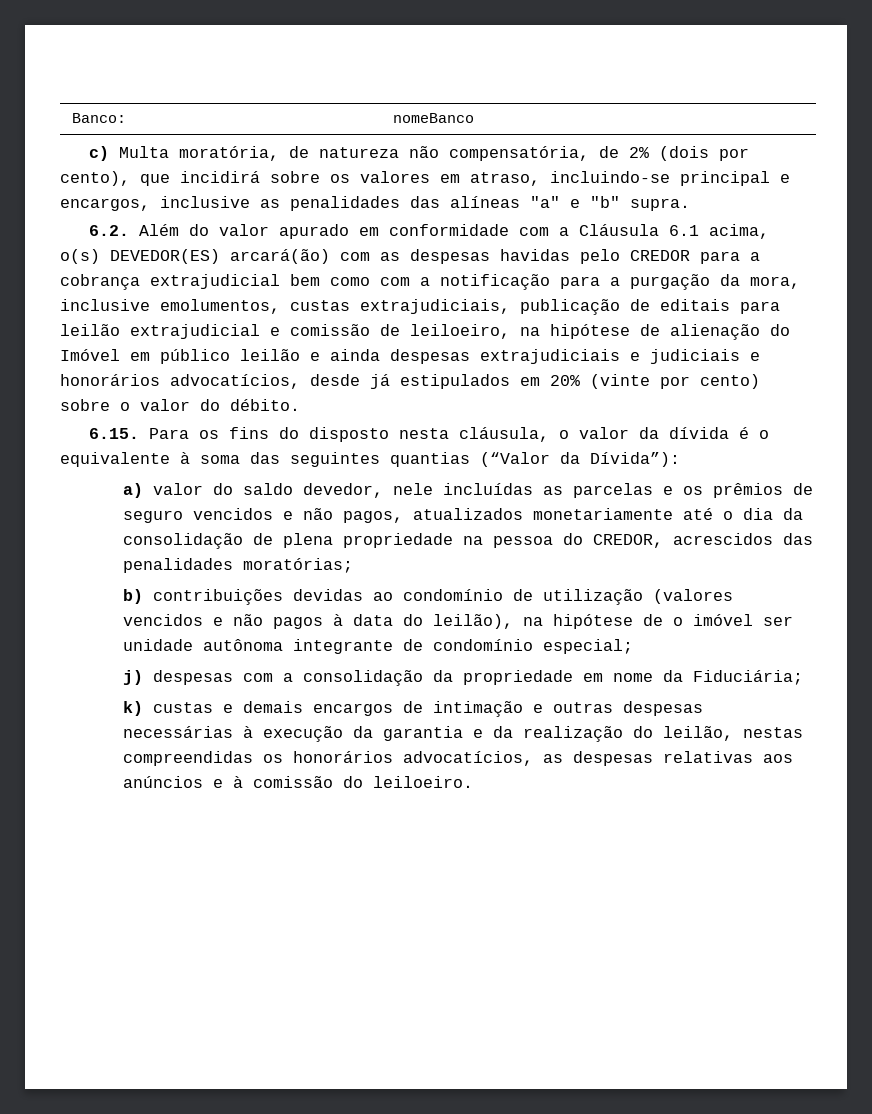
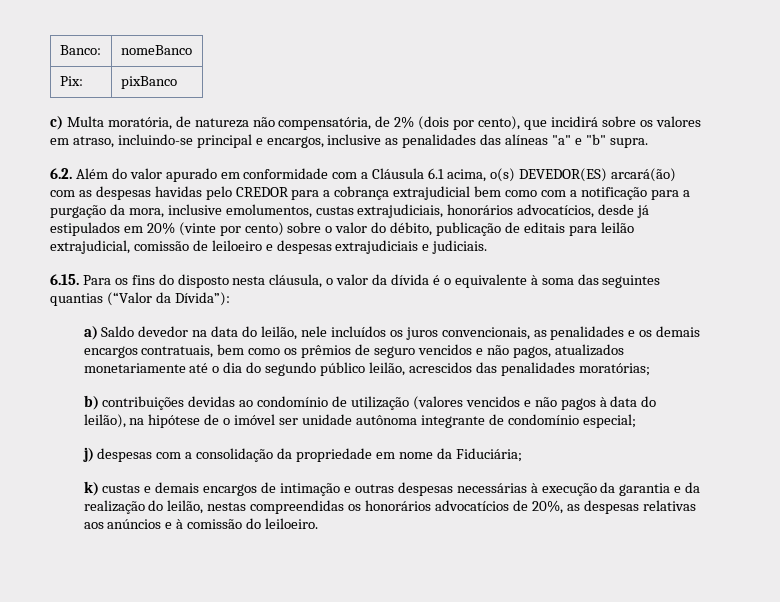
+ Pix: | pixBanco
- 6.2. Além do valor apurado em conformidade com a Cláusula 6.1 acima, o(s) DEVEDOR(ES) arcará(ão) com as despesas havidas pelo CREDOR para a cobrança extrajudicial bem como com a notificação para a purgação da mora, inclusive emolumentos, custas extrajudiciais, publicação de editais para leilão extrajudicial e comissão de leiloeiro, na hipótese de alienação do Imóvel em público leilão e ainda despesas extrajudiciais e judiciais e honorários advocatícios, desde já estipulados em 20% (vinte por cento) sobre o valor do débito.
+ 6.2. Além do valor apurado em conformidade com a Cláusula 6.1 acima, o(s) DEVEDOR(ES) arcará(ão) com as despesas havidas pelo CREDOR para a cobrança extrajudicial bem como com a notificação para a purgação da mora, inclusive emolumentos, custas extrajudiciais, honorários advocatícios, desde já estipulados em 20% (vinte por cento) sobre o valor do débito, publicação de editais para leilão extrajudicial, comissão de leiloeiro e despesas extrajudiciais e judiciais.
- a) valor do saldo devedor, nele incluídas as parcelas e os prêmios de seguro vencidos e não pagos, atualizados monetariamente até o dia da consolidação de plena propriedade na pessoa do CREDOR, acrescidos das penalidades moratórias;
+ a) Saldo devedor na data do leilão, nele incluídos os juros convencionais, as penalidades e os demais encargos contratuais, bem como os prêmios de seguro vencidos e não pagos, atualizados monetariamente até o dia do segundo público leilão, acrescidos das penalidades moratórias;
- k) custas e demais encargos de intimação e outras despesas necessárias à execução da garantia e da realização do leilão, nestas compreendidas os honorários advocatícios, as despesas relativas aos anúncios e à comissão do leiloeiro.
+ k) custas e demais encargos de intimação e outras despesas necessárias à execução da garantia e da realização do leilão, nestas compreendidas os honorários advocatícios de 20%, as despesas relativas aos anúncios e à comissão do leiloeiro.

